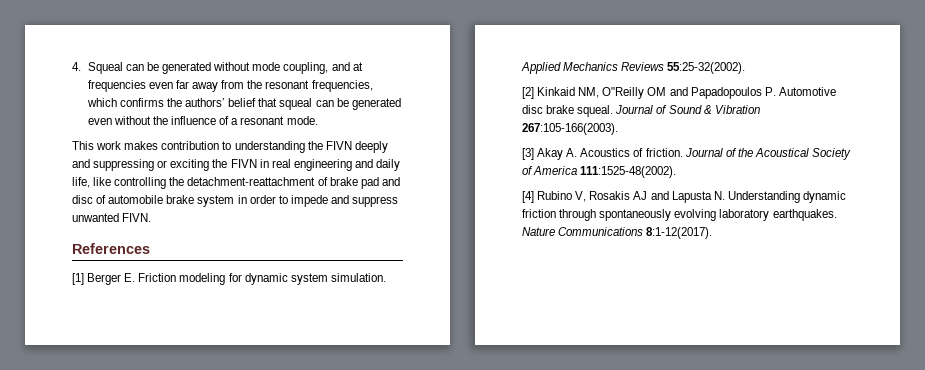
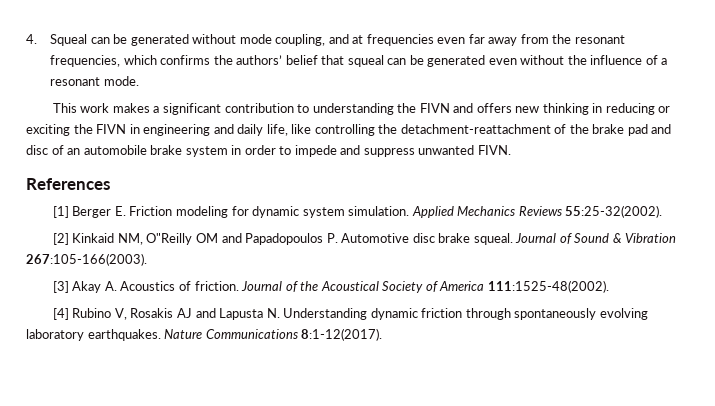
- This work makes contribution to understanding the FIVN deeply and suppressing or exciting the FIVN in real engineering and daily life, like controlling the detachment-reattachment of brake pad and disc of automobile brake system in order to impede and suppress unwanted FIVN.
+ This work makes a significant contribution to understanding the FIVN and offers new thinking in reducing or exciting the FIVN in engineering and daily life, like controlling the detachment-reattachment of the brake pad and disc of an automobile brake system in order to impede and suppress unwanted FIVN.

